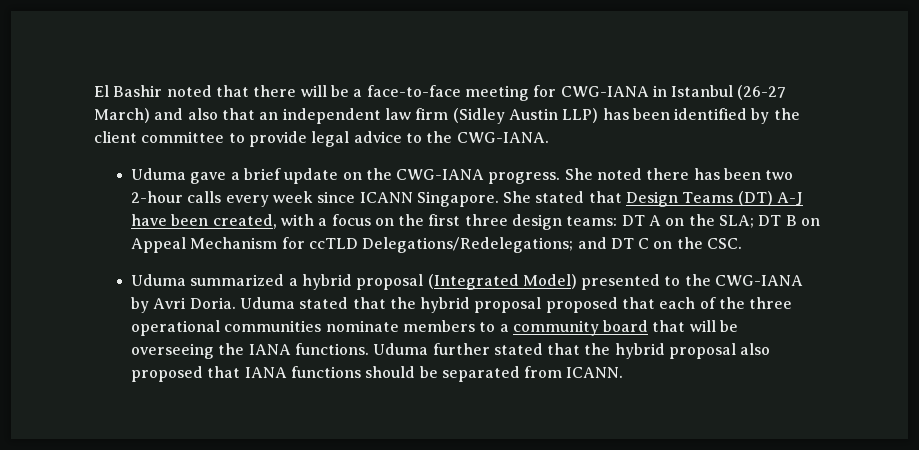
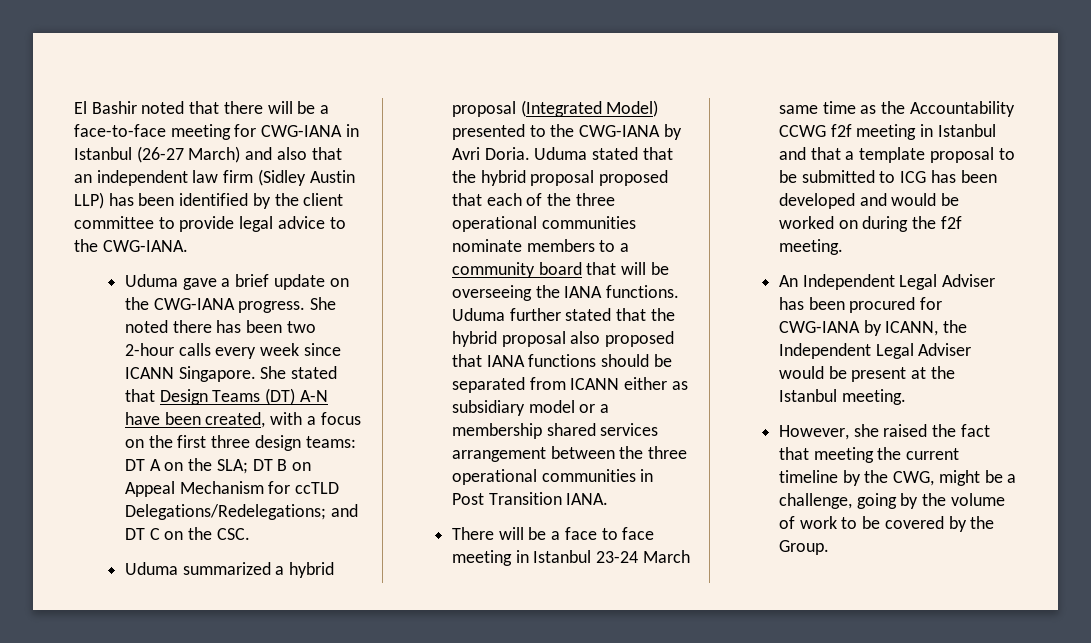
- She stated that Design Teams (DT) A-J have been created, with a focus on the first three design teams: DT A on the SLA; DT B on Appeal Mechanism for ccTLD Delegations/Redelegations; and DT C on the CSC.
+ She stated that Design Teams (DT) A-N have been created, with a focus on the first three design teams: DT A on the SLA; DT B on Appeal Mechanism for ccTLD Delegations/Redelegations; and DT C on the CSC.
- Uduma further stated that the hybrid proposal also proposed that IANA functions should be separated from ICANN.
+ Uduma further stated that the hybrid proposal also proposed that IANA functions should be separated from ICANN either as subsidiary model or a membership shared services arrangement between the three operational communities in Post Transition IANA.
+ There will be a face to face meeting in Istanbul 23-24 March same time as the Accountability CCWG f2f meeting in Istanbul and that a template proposal to be submitted to ICG has been developed and would be worked on during the f2f meeting.
+ An Independent Legal Adviser has been procured for CWG-IANA by ICANN, the Independent Legal Adviser would be present at the Istanbul meeting.
+ However, she raised the fact that meeting the current timeline by the CWG, might be a challenge, going by the volume of work to be covered by the Group.

